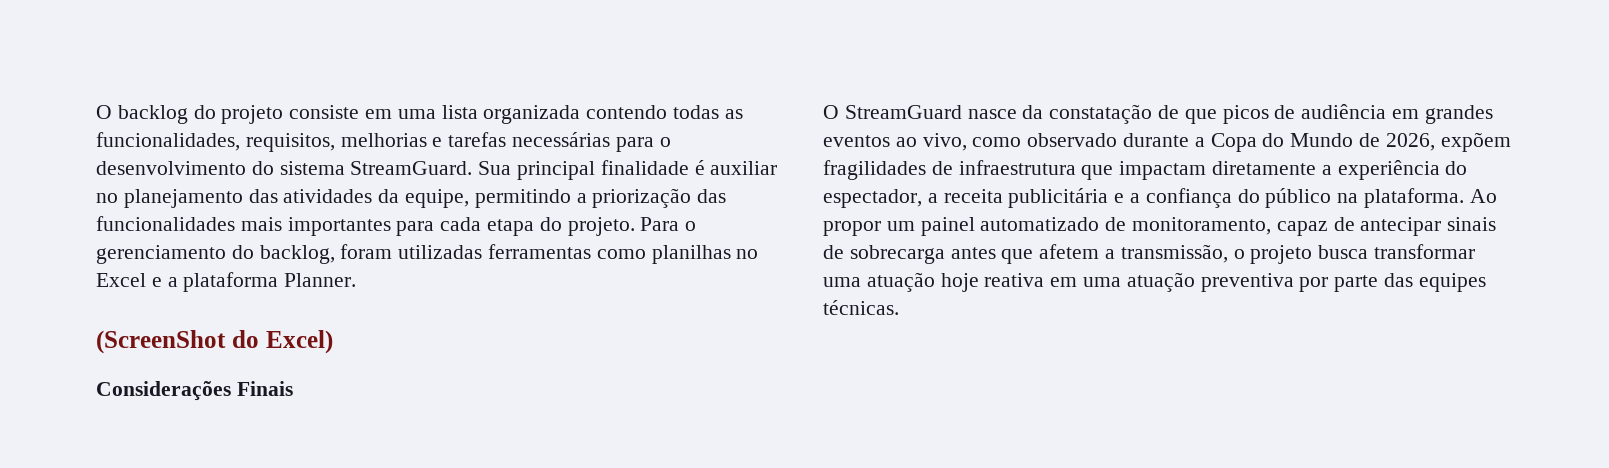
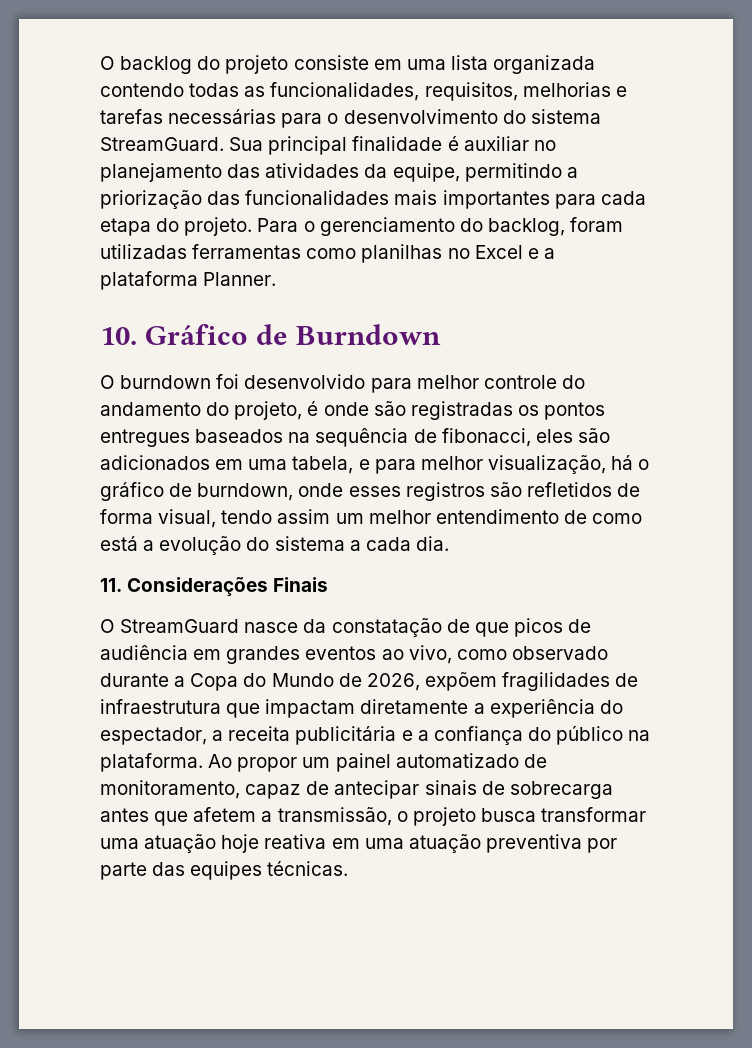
- (ScreenShot do Excel)
- Considerações Finais
+ 10. Gráfico de Burndown
+ O burndown foi desenvolvido para melhor controle do andamento do projeto, é onde são registradas os pontos entregues baseados na sequência de fibonacci, eles são adicionados em uma tabela, e para melhor visualização, há o gráfico de burndown, onde esses registros são refletidos de forma visual, tendo assim um melhor entendimento de como está a evolução do sistema a cada dia.
+ 11. Considerações Finais

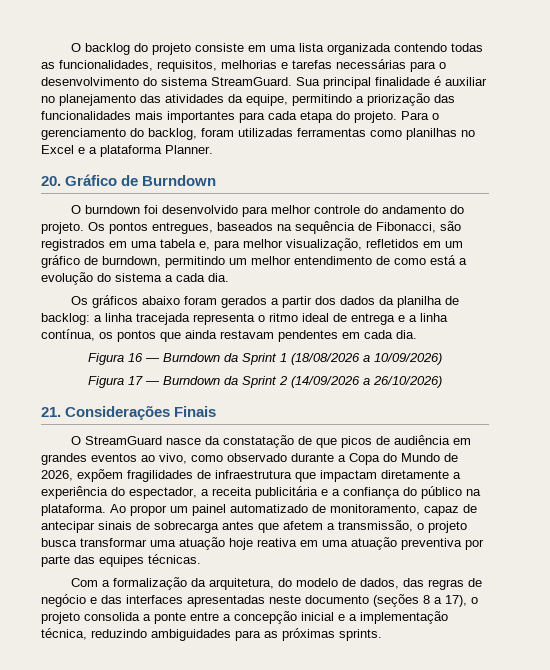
- 10. Gráfico de Burndown
+ 20. Gráfico de Burndown
- O burndown foi desenvolvido para melhor controle do andamento do projeto, é onde são registradas os pontos entregues baseados na sequência de fibonacci, eles são adicionados em uma tabela, e para melhor visualização, há o gráfico de burndown, onde esses registros são refletidos de forma visual, tendo assim um melhor entendimento de como está a evolução do sistema a cada dia.
+ O burndown foi desenvolvido para melhor controle do andamento do projeto. Os pontos entregues, baseados na sequência de Fibonacci, são registrados em uma tabela e, para melhor visualização, refletidos em um gráfico de burndown, permitindo um melhor entendimento de como está a evolução do sistema a cada dia.
- 11. Considerações Finais
+ Os gráficos abaixo foram gerados a partir dos dados da planilha de backlog: a linha tracejada representa o ritmo ideal de entrega e a linha contínua, os pontos que ainda restavam pendentes em cada dia.
+ Figura 16 — Burndown da Sprint 1 (18/08/2026 a 10/09/2026)
+ Figura 17 — Burndown da Sprint 2 (14/09/2026 a 26/10/2026)
+ 21. Considerações Finais
+ Com a formalização da arquitetura, do modelo de dados, das regras de negócio e das interfaces apresentadas neste documento (seções 8 a 17), o projeto consolida a ponte entre a concepção inicial e a implementação técnica, reduzindo ambiguidades para as próximas sprints.

